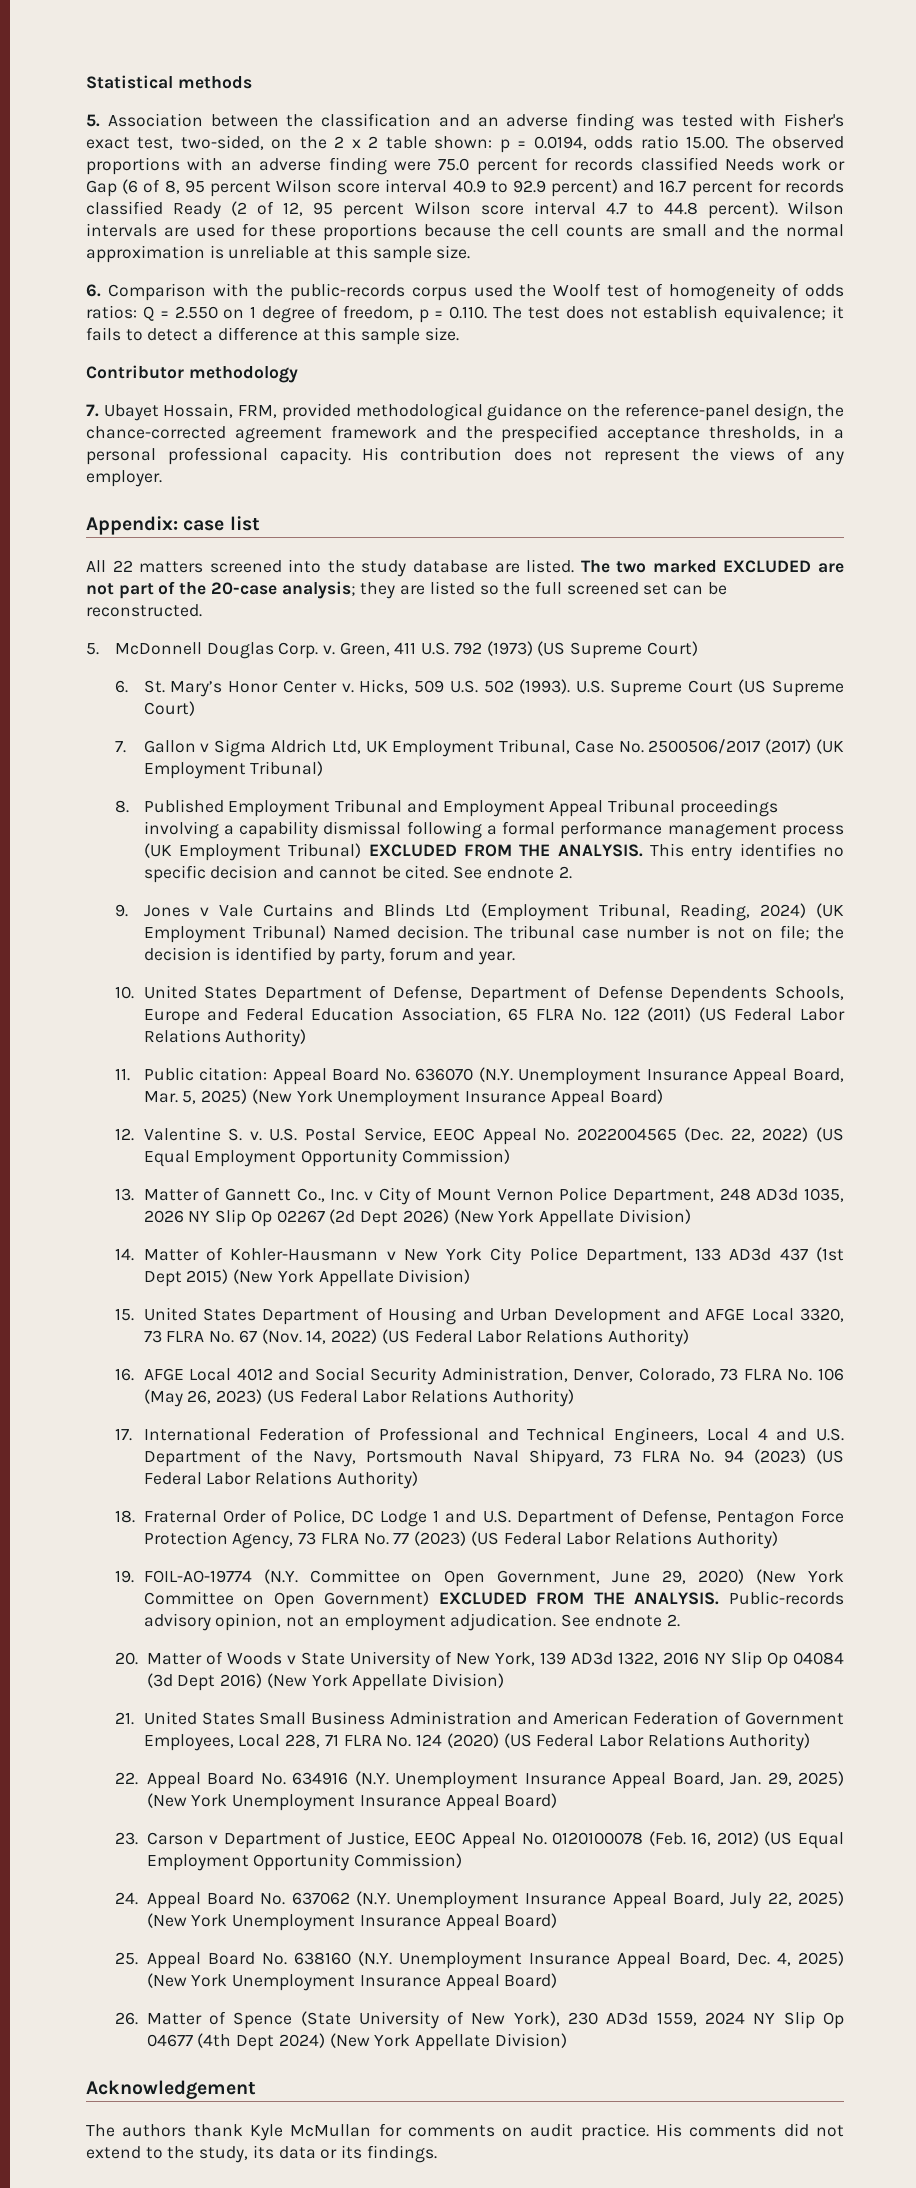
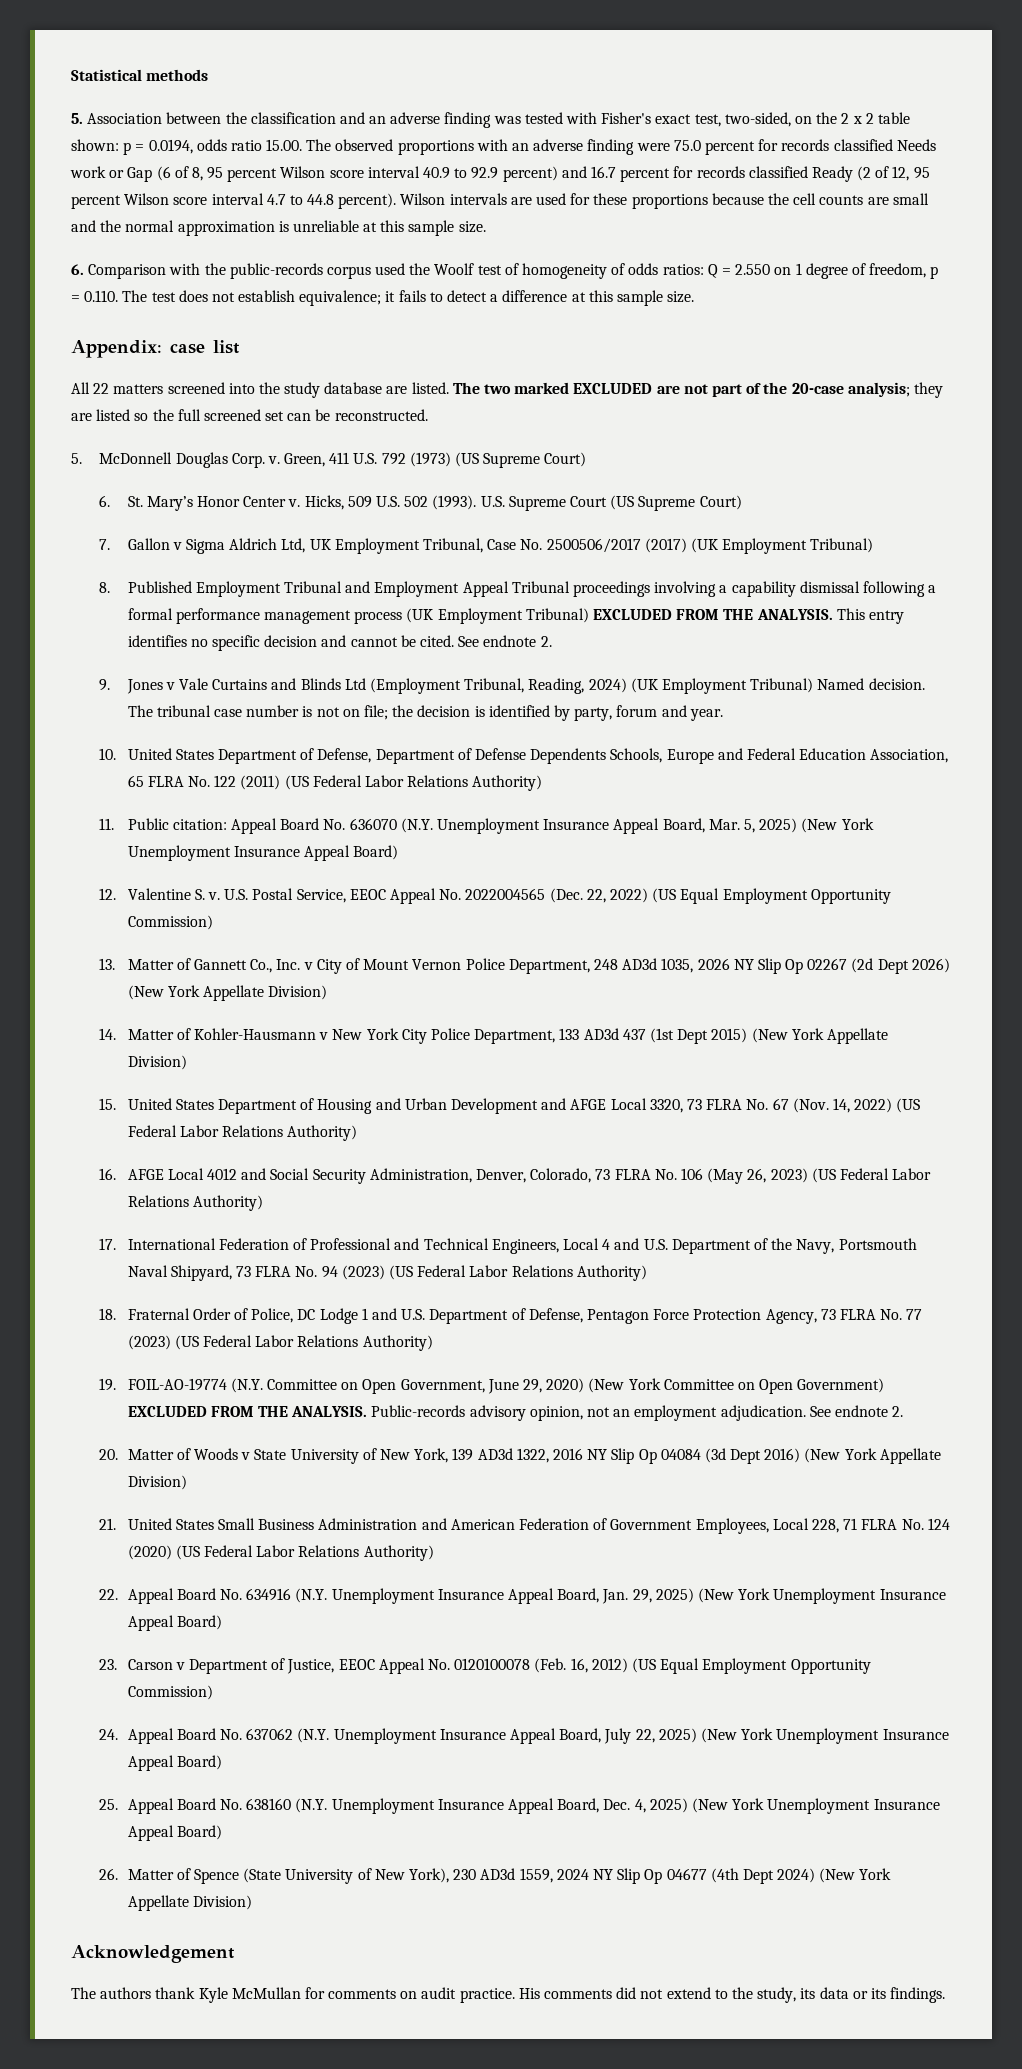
- Contributor methodology
- 7. Ubayet Hossain, FRM, provided methodological guidance on the reference-panel design, the chance-corrected agreement framework and the prespecified acceptance thresholds, in a personal professional capacity. His contribution does not represent the views of any employer.

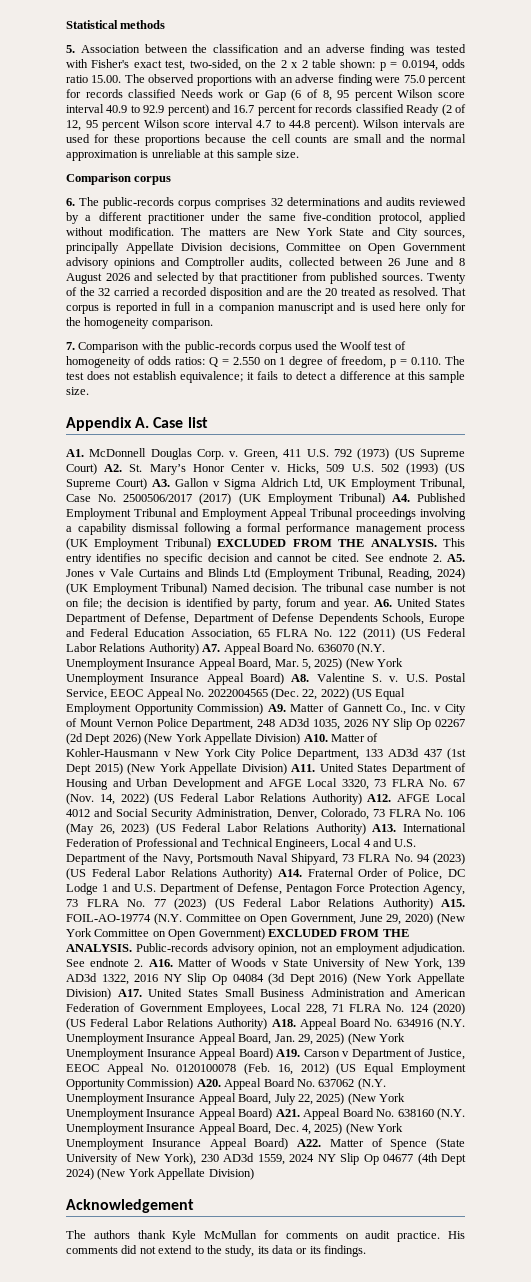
- 6. Comparison with the public-records corpus used the Woolf test of homogeneity of odds ratios: Q = 2.550 on 1 degree of freedom, p = 0.110. The test does not establish equivalence; it fails to detect a difference at this sample size.
+ Comparison corpus
+ 6. The public-records corpus comprises 32 determinations and audits reviewed by a different practitioner under the same five-condition protocol, applied without modification. The matters are New York State and City sources, principally Appellate Division decisions, Committee on Open Government advisory opinions and Comptroller audits, collected between 26 June and 8 August 2026 and selected by that practitioner from published sources. Twenty of the 32 carried a recorded disposition and are the 20 treated as resolved. That corpus is reported in full in a companion manuscript and is used here only for the homogeneity comparison.
+ 7. Comparison with the public-records corpus used the Woolf test of homogeneity of odds ratios: Q = 2.550 on 1 degree of freedom, p = 0.110. The test does not establish equivalence; it fails to detect a difference at this sample size.
- Appendix: case list
- All 22 matters screened into the study database are listed. The two marked EXCLUDED are not part of the 20-case analysis; they are listed so the full screened set can be reconstructed.
- 5. McDonnell Douglas Corp. v.
+ Appendix A. Case list
+ A1. McDonnell Douglas Corp. v.
- Green, 411 U.S. 792 (1973) (US Supreme Court)
- 6. St. Mary’s Honor Center v.
+ Green, 411 U.S. 792 (1973) (US Supreme Court) A2. St. Mary’s Honor Center v.
- Hicks, 509 U.S. 502 (1993). U.S. Supreme Court (US Supreme Court)
- 7. Gallon v Sigma Aldrich Ltd, UK Employment Tribunal, Case No. 2500506/2017 (2017) (UK Employment Tribunal)
- 8. Published Employment Tribunal and Employment Appeal Tribunal proceedings involving a capability dismissal following a formal performance management process (UK Employment Tribunal) EXCLUDED FROM THE ANALYSIS.
+ Hicks, 509 U.S. 502 (1993) (US Supreme Court) A3. Gallon v Sigma Aldrich Ltd, UK Employment Tribunal, Case No. 2500506/2017 (2017) (UK Employment Tribunal) A4. Published Employment Tribunal and Employment Appeal Tribunal proceedings involving a capability dismissal following a formal performance management process (UK Employment Tribunal) EXCLUDED FROM THE ANALYSIS.
- This entry identifies no specific decision and cannot be cited. See endnote 2.
- 9. Jones v Vale Curtains and Blinds Ltd (Employment Tribunal, Reading, 2024) (UK Employment Tribunal) Named decision.
+ This entry identifies no specific decision and cannot be cited. See endnote 2. A5. Jones v Vale Curtains and Blinds Ltd (Employment Tribunal, Reading, 2024) (UK Employment Tribunal) Named decision.
- the decision is identified by party, forum and year.
- 10. United States Department of Defense, Department of Defense Dependents Schools, Europe and Federal Education Association, 65 FLRA No. 122 (2011) (US Federal Labor Relations Authority)
- 11. Public citation: Appeal Board No. 636070 (N.Y. Unemployment Insurance Appeal Board, Mar. 5, 2025) (New York Unemployment Insurance Appeal Board)
- 12. Valentine S. v.
+ the decision is identified by party, forum and year. A6. United States Department of Defense, Department of Defense Dependents Schools, Europe and Federal Education Association, 65 FLRA No. 122 (2011) (US Federal Labor Relations Authority) A7. Appeal Board No. 636070 (N.Y. Unemployment Insurance Appeal Board, Mar. 5, 2025) (New York Unemployment Insurance Appeal Board) A8. Valentine S. v.
- U.S. Postal Service, EEOC Appeal No. 2022004565 (Dec. 22, 2022) (US Equal Employment Opportunity Commission)
- 13. Matter of Gannett Co., Inc. v City of Mount Vernon Police Department, 248 AD3d 1035, 2026 NY Slip Op 02267 (2d Dept 2026) (New York Appellate Division)
- 14. Matter of Kohler-Hausmann v New York City Police Department, 133 AD3d 437 (1st Dept 2015) (New York Appellate Division)
- 15. United States Department of Housing and Urban Development and AFGE Local 3320, 73 FLRA No. 67 (Nov. 14, 2022) (US Federal Labor Relations Authority)
- 16. AFGE Local 4012 and Social Security Administration, Denver, Colorado, 73 FLRA No. 106 (May 26, 2023) (US Federal Labor Relations Authority)
- 17. International Federation of Professional and Technical Engineers, Local 4 and U.S. Department of the Navy, Portsmouth Naval Shipyard, 73 FLRA No. 94 (2023) (US Federal Labor Relations Authority)
- 18. Fraternal Order of Police, DC Lodge 1 and U.S. Department of Defense, Pentagon Force Protection Agency, 73 FLRA No. 77 (2023) (US Federal Labor Relations Authority)
- 19. FOIL-AO-19774 (N.Y. Committee on Open Government, June 29, 2020) (New York Committee on Open Government) EXCLUDED FROM THE ANALYSIS.
+ U.S. Postal Service, EEOC Appeal No. 2022004565 (Dec. 22, 2022) (US Equal Employment Opportunity Commission) A9. Matter of Gannett Co., Inc. v City of Mount Vernon Police Department, 248 AD3d 1035, 2026 NY Slip Op 02267 (2d Dept 2026) (New York Appellate Division) A10. Matter of Kohler-Hausmann v New York City Police Department, 133 AD3d 437 (1st Dept 2015) (New York Appellate Division) A11. United States Department of Housing and Urban Development and AFGE Local 3320, 73 FLRA No. 67 (Nov. 14, 2022) (US Federal Labor Relations Authority) A12. AFGE Local 4012 and Social Security Administration, Denver, Colorado, 73 FLRA No. 106 (May 26, 2023) (US Federal Labor Relations Authority) A13. International Federation of Professional and Technical Engineers, Local 4 and U.S. Department of the Navy, Portsmouth Naval Shipyard, 73 FLRA No. 94 (2023) (US Federal Labor Relations Authority) A14. Fraternal Order of Police, DC Lodge 1 and U.S. Department of Defense, Pentagon Force Protection Agency, 73 FLRA No. 77 (2023) (US Federal Labor Relations Authority) A15. FOIL-AO-19774 (N.Y. Committee on Open Government, June 29, 2020) (New York Committee on Open Government) EXCLUDED FROM THE ANALYSIS.
- Public-records advisory opinion, not an employment adjudication. See endnote 2.
- 20. Matter of Woods v State University of New York, 139 AD3d 1322, 2016 NY Slip Op 04084 (3d Dept 2016) (New York Appellate Division)
- 21. United States Small Business Administration and American Federation of Government Employees, Local 228, 71 FLRA No. 124 (2020) (US Federal Labor Relations Authority)
- 22. Appeal Board No. 634916 (N.Y. Unemployment Insurance Appeal Board, Jan. 29, 2025) (New York Unemployment Insurance Appeal Board)
- 23. Carson v Department of Justice, EEOC Appeal No. 0120100078 (Feb. 16, 2012) (US Equal Employment Opportunity Commission)
- 24. Appeal Board No. 637062 (N.Y. Unemployment Insurance Appeal Board, July 22, 2025) (New York Unemployment Insurance Appeal Board)
- 25. Appeal Board No. 638160 (N.Y. Unemployment Insurance Appeal Board, Dec. 4, 2025) (New York Unemployment Insurance Appeal Board)
- 26. Matter of Spence (State University of New York), 230 AD3d 1559, 2024 NY Slip Op 04677 (4th Dept 2024) (New York Appellate Division)
+ Public-records advisory opinion, not an employment adjudication. See endnote 2. A16. Matter of Woods v State University of New York, 139 AD3d 1322, 2016 NY Slip Op 04084 (3d Dept 2016) (New York Appellate Division) A17. United States Small Business Administration and American Federation of Government Employees, Local 228, 71 FLRA No. 124 (2020) (US Federal Labor Relations Authority) A18. Appeal Board No. 634916 (N.Y. Unemployment Insurance Appeal Board, Jan. 29, 2025) (New York Unemployment Insurance Appeal Board) A19. Carson v Department of Justice, EEOC Appeal No. 0120100078 (Feb. 16, 2012) (US Equal Employment Opportunity Commission) A20. Appeal Board No. 637062 (N.Y. Unemployment Insurance Appeal Board, July 22, 2025) (New York Unemployment Insurance Appeal Board) A21. Appeal Board No. 638160 (N.Y. Unemployment Insurance Appeal Board, Dec. 4, 2025) (New York Unemployment Insurance Appeal Board) A22. Matter of Spence (State University of New York), 230 AD3d 1559, 2024 NY Slip Op 04677 (4th Dept 2024) (New York Appellate Division)

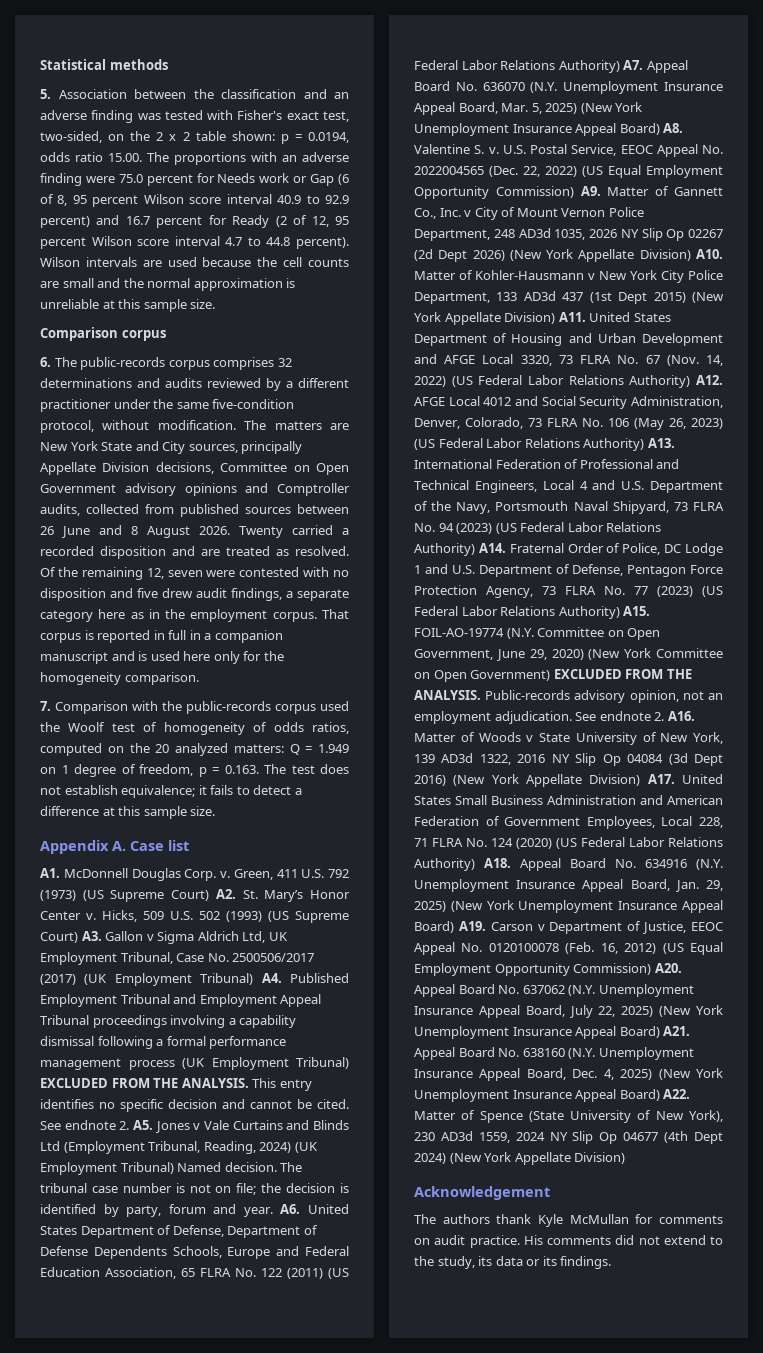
- p = 0.0194, odds ratio 15.00. The observed proportions with an adverse finding were 75.0 percent for records classified Needs work or Gap (6 of 8, 95 percent Wilson score interval 40.9 to 92.9 percent) and 16.7 percent for records classified Ready (2 of 12, 95 percent Wilson score interval 4.7 to 44.8 percent).
+ p = 0.0194, odds ratio 15.00. The proportions with an adverse finding were 75.0 percent for Needs work or Gap (6 of 8, 95 percent Wilson score interval 40.9 to 92.9 percent) and 16.7 percent for Ready (2 of 12, 95 percent Wilson score interval 4.7 to 44.8 percent).
- Wilson intervals are used for these proportions because the cell counts are small and the normal approximation is unreliable at this sample size.
+ Wilson intervals are used because the cell counts are small and the normal approximation is unreliable at this sample size.
- 6. The public-records corpus comprises 32 determinations and audits reviewed by a different practitioner under the same five-condition protocol, applied without modification.
+ 6. The public-records corpus comprises 32 determinations and audits reviewed by a different practitioner under the same five-condition protocol, without modification.
- The matters are New York State and City sources, principally Appellate Division decisions, Committee on Open Government advisory opinions and Comptroller audits, collected between 26 June and 8 August 2026 and selected by that practitioner from published sources. Twenty of the 32 carried a recorded disposition and are the 20 treated as resolved.
+ The matters are New York State and City sources, principally Appellate Division decisions, Committee on Open Government advisory opinions and Comptroller audits, collected from published sources between 26 June and 8 August 2026. Twenty carried a recorded disposition and are treated as resolved.
+ Of the remaining 12, seven were contested with no disposition and five drew audit findings, a separate category here as in the employment corpus.
- 7. Comparison with the public-records corpus used the Woolf test of homogeneity of odds ratios: Q = 2.550 on 1 degree of freedom, p = 0.110. The test does not establish equivalence; it fails to detect a difference at this sample size.
+ 7. Comparison with the public-records corpus used the Woolf test of homogeneity of odds ratios, computed on the 20 analyzed matters: Q = 1.949 on 1 degree of freedom, p = 0.163. The test does not establish equivalence; it fails to detect a difference at this sample size.

